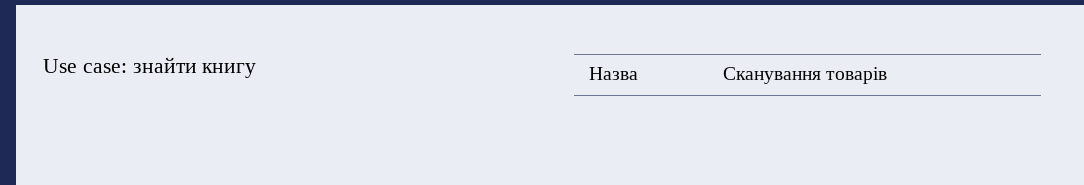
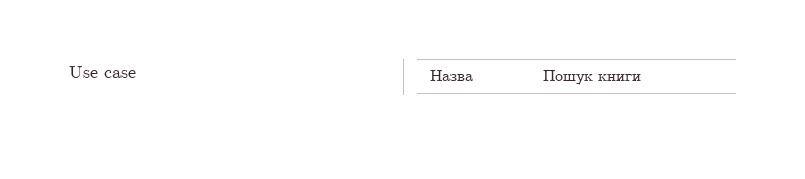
- Use case: знайти книгу
+ Use case
- Назва | Сканування товарів
+ Назва | Пошук книги

